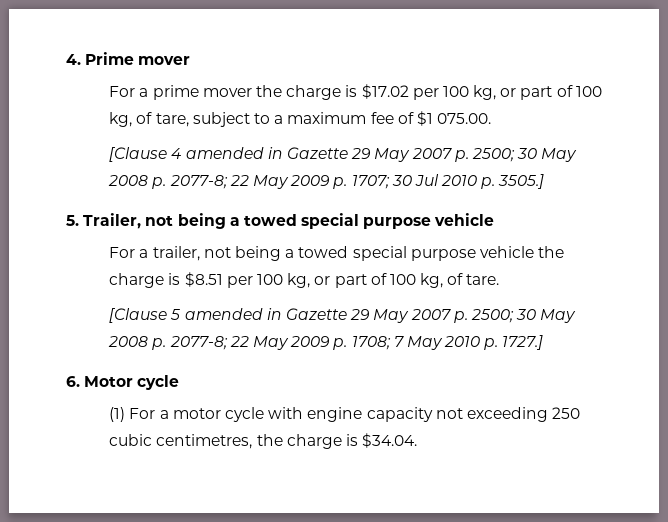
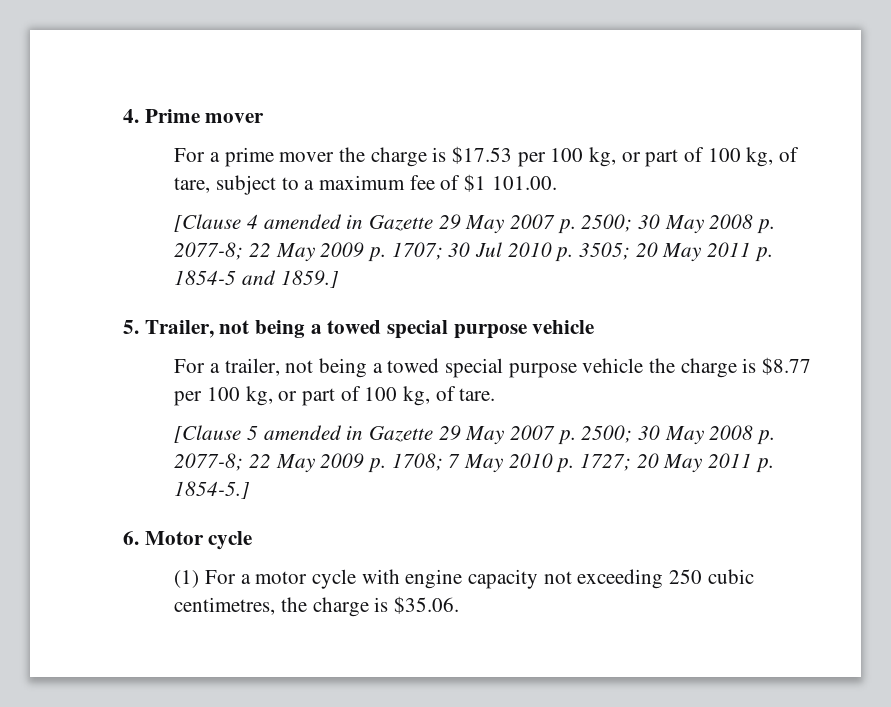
- For a prime mover the charge is $17.02 per 100 kg, or part of 100 kg, of tare, subject to a maximum fee of $1 075.00.
+ For a prime mover the charge is $17.53 per 100 kg, or part of 100 kg, of tare, subject to a maximum fee of $1 101.00.
- [Clause 4 amended in Gazette 29 May 2007 p. 2500; 30 May 2008 p. 2077-8; 22 May 2009 p. 1707; 30 Jul 2010 p. 3505.]
+ [Clause 4 amended in Gazette 29 May 2007 p. 2500; 30 May 2008 p. 2077-8; 22 May 2009 p. 1707; 30 Jul 2010 p. 3505; 20 May 2011 p. 1854-5 and 1859.]
- For a trailer, not being a towed special purpose vehicle the charge is $8.51 per 100 kg, or part of 100 kg, of tare.
+ For a trailer, not being a towed special purpose vehicle the charge is $8.77 per 100 kg, or part of 100 kg, of tare.
- [Clause 5 amended in Gazette 29 May 2007 p. 2500; 30 May 2008 p. 2077-8; 22 May 2009 p. 1708; 7 May 2010 p. 1727.]
+ [Clause 5 amended in Gazette 29 May 2007 p. 2500; 30 May 2008 p. 2077-8; 22 May 2009 p. 1708; 7 May 2010 p. 1727; 20 May 2011 p. 1854-5.]
- (1) For a motor cycle with engine capacity not exceeding 250 cubic centimetres, the charge is $34.04.
+ (1) For a motor cycle with engine capacity not exceeding 250 cubic centimetres, the charge is $35.06.

